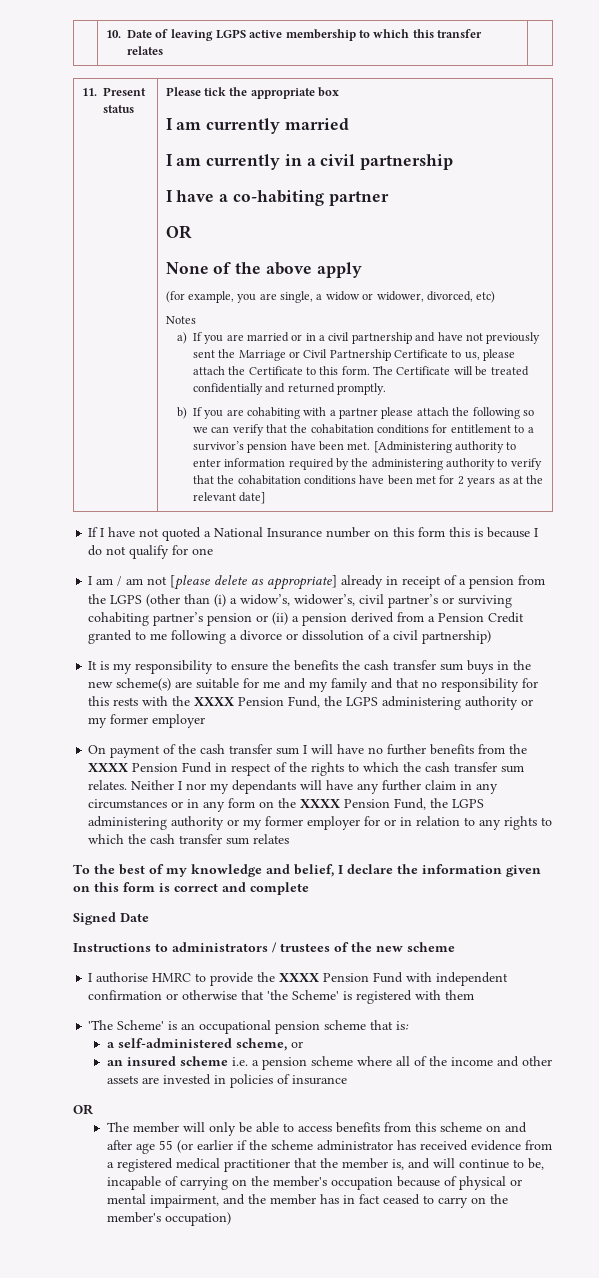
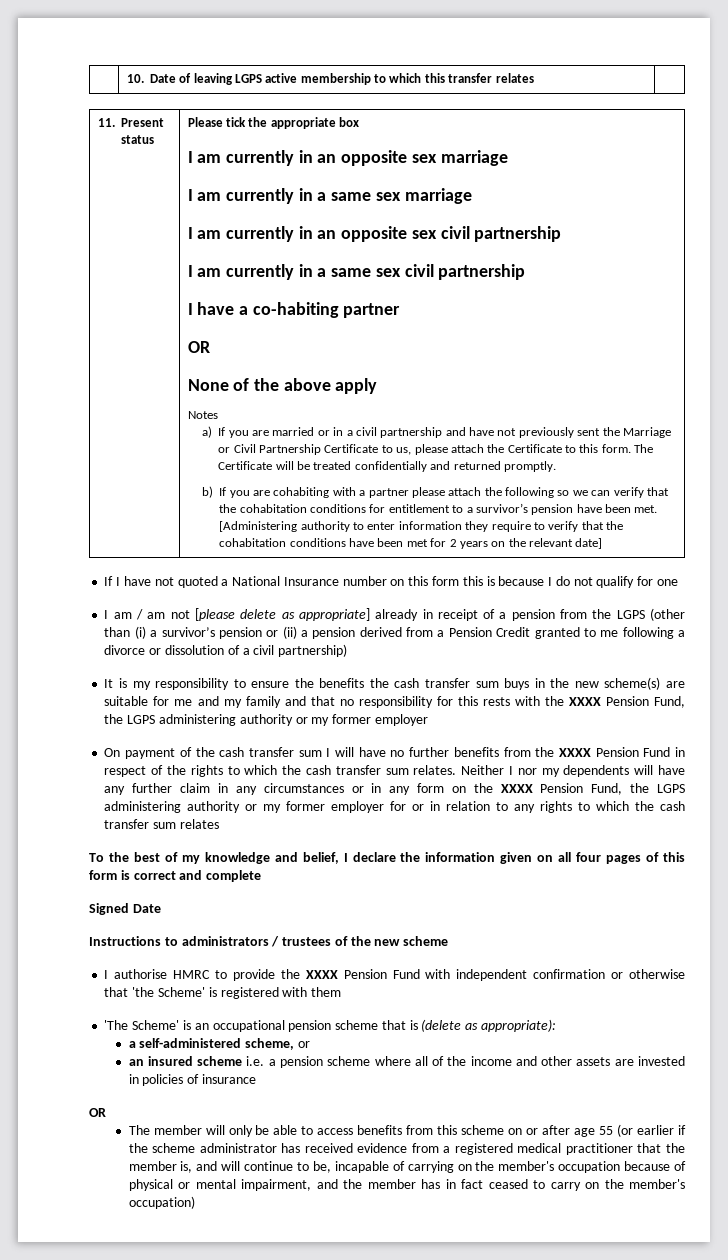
- I am currently married
- I am currently in a civil partnership
+ I am currently in an opposite sex marriage
+ I am currently in a same sex marriage
+ I am currently in an opposite sex civil partnership
+ I am currently in a same sex civil partnership
- (for example, you are single, a widow or widower, divorced, etc)
- [Administering authority to enter information required by the administering authority to verify that the cohabitation conditions have been met for 2 years as at the relevant date]
+ [Administering authority to enter information they require to verify that the cohabitation conditions have been met for 2 years on the relevant date]
- I am / am not [please delete as appropriate] already in receipt of a pension from the LGPS (other than (i) a widow’s, widower’s, civil partner’s or surviving cohabiting partner’s pension or (ii) a pension derived from a Pension Credit granted to me following a divorce or dissolution of a civil partnership)
+ I am / am not [please delete as appropriate] already in receipt of a pension from the LGPS (other than (i) a survivor’s pension or (ii) a pension derived from a Pension Credit granted to me following a divorce or dissolution of a civil partnership)
- Neither I nor my dependants will have any further claim in any circumstances or in any form on the XXXX Pension Fund, the LGPS administering authority or my former employer for or in relation to any rights to which the cash transfer sum relates
+ Neither I nor my dependents will have any further claim in any circumstances or in any form on the XXXX Pension Fund, the LGPS administering authority or my former employer for or in relation to any rights to which the cash transfer sum relates
- To the best of my knowledge and belief, I declare the information given on this form is correct and complete
+ To the best of my knowledge and belief, I declare the information given on all four pages of this form is correct and complete
- 'The Scheme' is an occupational pension scheme that is:
+ 'The Scheme' is an occupational pension scheme that is (delete as appropriate):
- The member will only be able to access benefits from this scheme on and after age 55 (or earlier if the scheme administrator has received evidence from a registered medical practitioner that the member is, and will continue to be, incapable of carrying on the member's occupation because of physical or mental impairment, and the member has in fact ceased to carry on the member's occupation)
+ The member will only be able to access benefits from this scheme on or after age 55 (or earlier if the scheme administrator has received evidence from a registered medical practitioner that the member is, and will continue to be, incapable of carrying on the member's occupation because of physical or mental impairment, and the member has in fact ceased to carry on the member's occupation)

